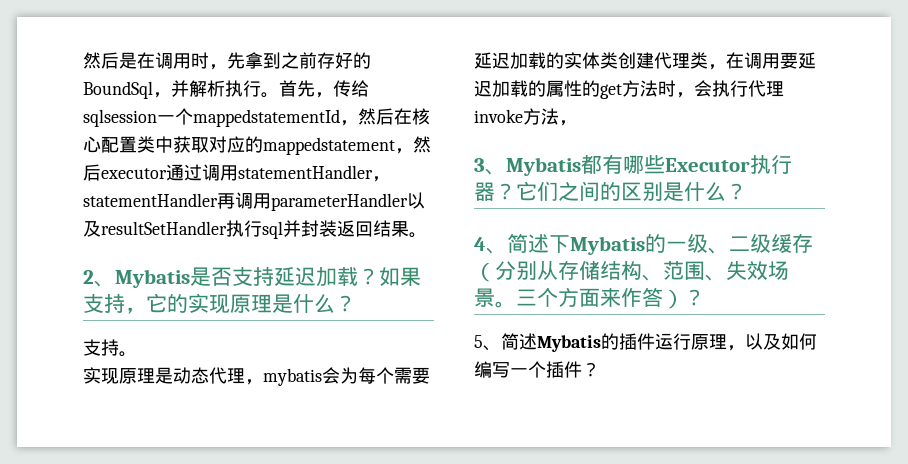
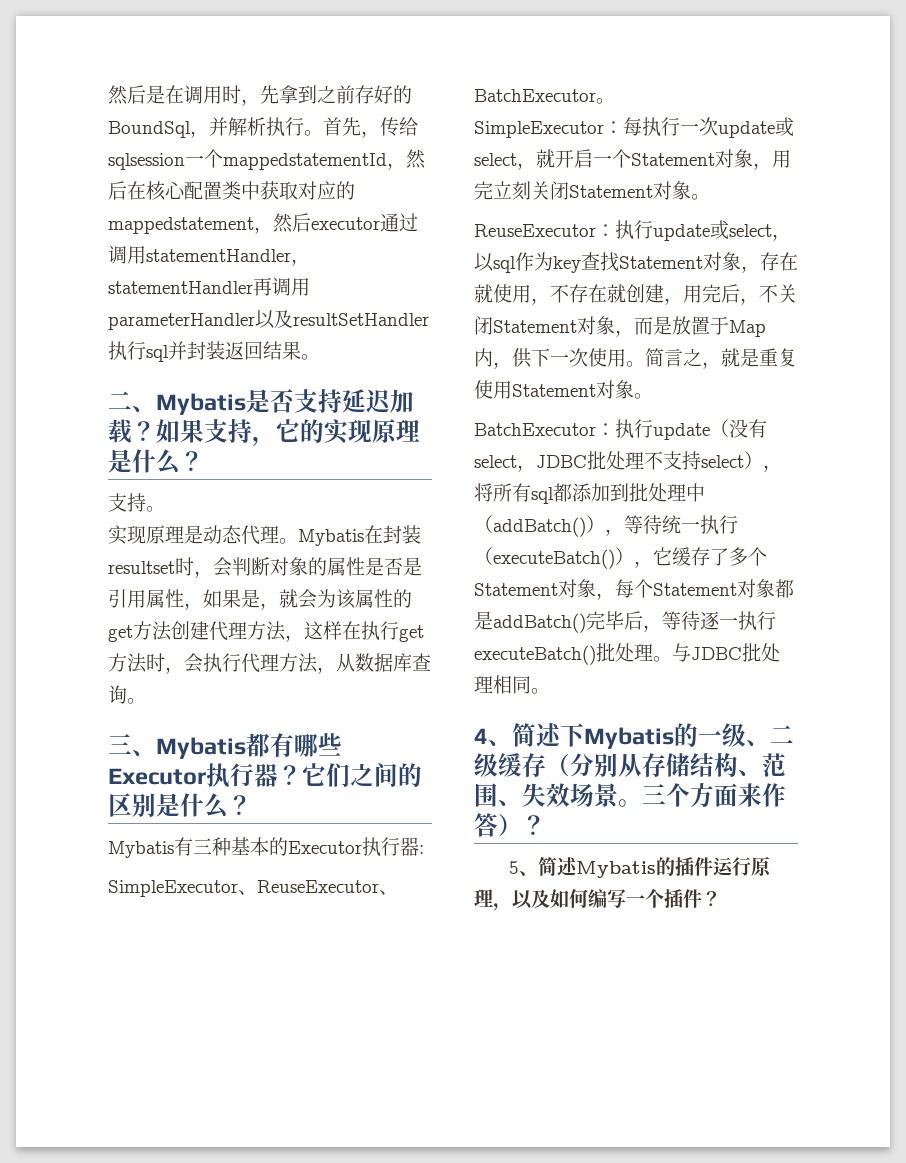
- 2、Mybatis是否支持延迟加载？
+ 二、Mybatis是否支持延迟加载？
- 实现原理是动态代理，mybatis会为每个需要延迟加载的实体类创建代理类，在调用要延迟加载的属性的get方法时，会执行代理invoke方法，
- 3、Mybatis都有哪些Executor执行器？
+ 实现原理是动态代理。Mybatis在封装resultset时，会判断对象的属性是否是引用属性，如果是，就会为该属性的get方法创建代理方法，这样在执行get方法时，会执行代理方法，从数据库查询。
+ 三、Mybatis都有哪些Executor执行器？
+ Mybatis有三种基本的Executor执行器:
+ SimpleExecutor、ReuseExecutor、BatchExecutor。
+ SimpleExecutor：每执行一次update或select，就开启一个Statement对象，用完立刻关闭Statement对象。
+ ReuseExecutor：执行update或select，以sql作为key查找Statement对象，存在就使用，不存在就创建，用完后，不关闭Statement对象，而是放置于Map内，供下一次使用。简言之，就是重复使用Statement对象。
+ BatchExecutor：执行update（没有select，JDBC批处理不支持select），将所有sql都添加到批处理中（addBatch()），等待统一执行（executeBatch()），它缓存了多个Statement对象，每个Statement对象都是addBatch()完毕后，等待逐一执行executeBatch()批处理。与JDBC批处理相同。

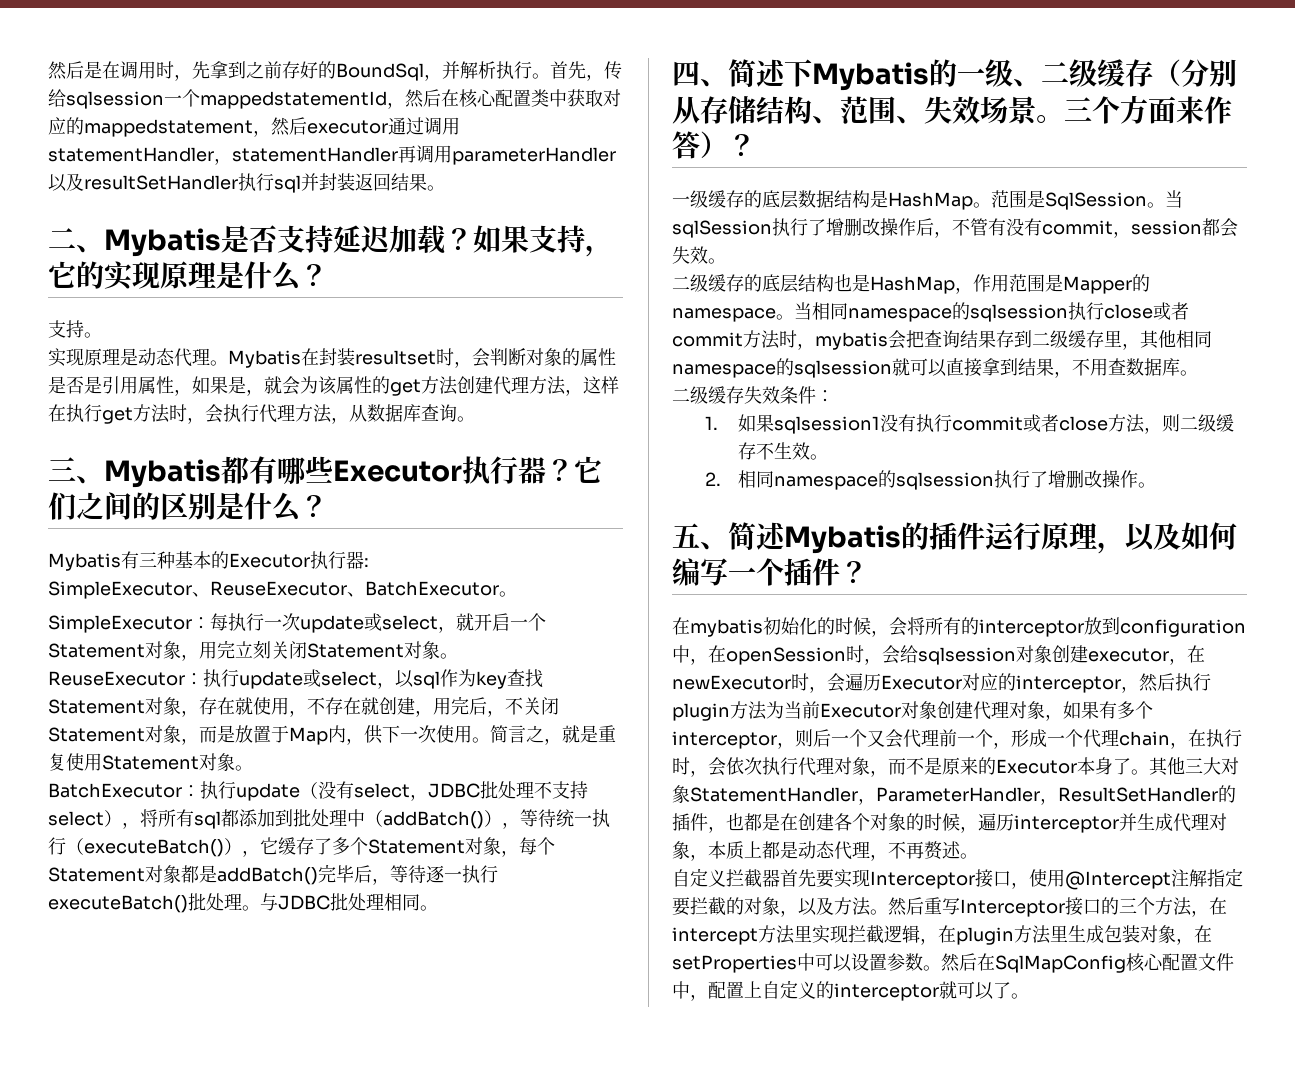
- 4、简述下Mybatis的一级、二级缓存（分别从存储结构、范围、失效场景。
+ 四、简述下Mybatis的一级、二级缓存（分别从存储结构、范围、失效场景。
- 5、简述Mybatis的插件运行原理，以及如何编写一个插件？
+ 一级缓存的底层数据结构是HashMap。范围是SqlSession。当sqlSession执行了增删改操作后，不管有没有commit，session都会失效。
+ 二级缓存的底层结构也是HashMap，作用范围是Mapper的namespace。当相同namespace的sqlsession执行close或者commit方法时，mybatis会把查询结果存到二级缓存里，其他相同namespace的sqlsession就可以直接拿到结果，不用查数据库。
+ 二级缓存失效条件：
+ 1.如果sqlsession1没有执行commit或者close方法，则二级缓存不生效。
+ 2.相同namespace的sqlsession执行了增删改操作。
+ 五、简述Mybatis的插件运行原理，以及如何编写一个插件？
+ 在mybatis初始化的时候，会将所有的interceptor放到configuration中，在openSession时，会给sqlsession对象创建executor，在newExecutor时，会遍历Executor对应的interceptor，然后执行plugin方法为当前Executor对象创建代理对象，如果有多个interceptor，则后一个又会代理前一个，形成一个代理chain，在执行时，会依次执行代理对象，而不是原来的Executor本身了。其他三大对象StatementHandler，ParameterHandler，ResultSetHandler的插件，也都是在创建各个对象的时候，遍历interceptor并生成代理对象，本质上都是动态代理，不再赘述。
+ 自定义拦截器首先要实现Interceptor接口，使用@Intercept注解指定要拦截的对象，以及方法。然后重写Interceptor接口的三个方法，在intercept方法里实现拦截逻辑，在plugin方法里生成包装对象，在setProperties中可以设置参数。然后在SqlMapConfig核心配置文件中，配置上自定义的interceptor就可以了。

